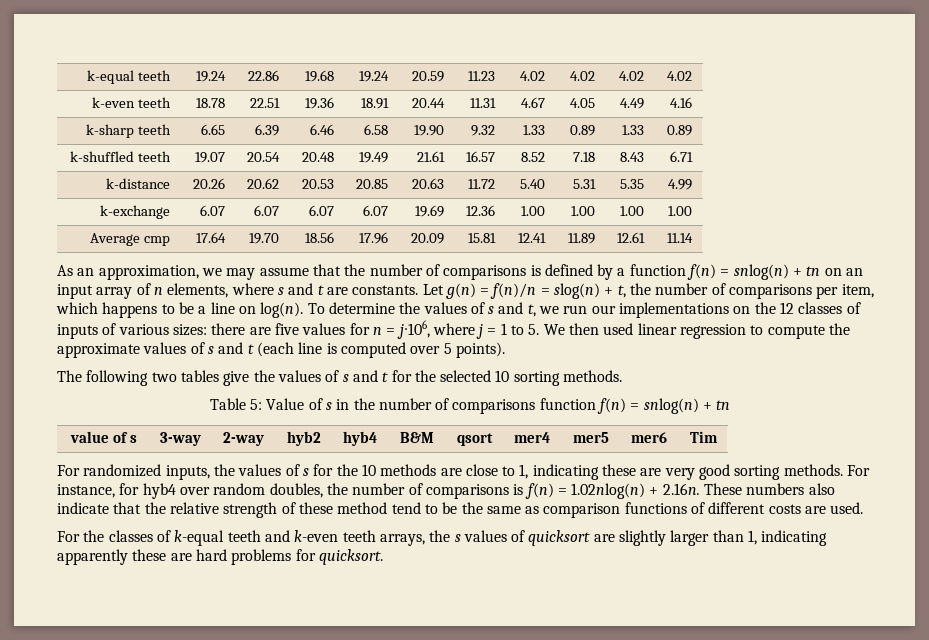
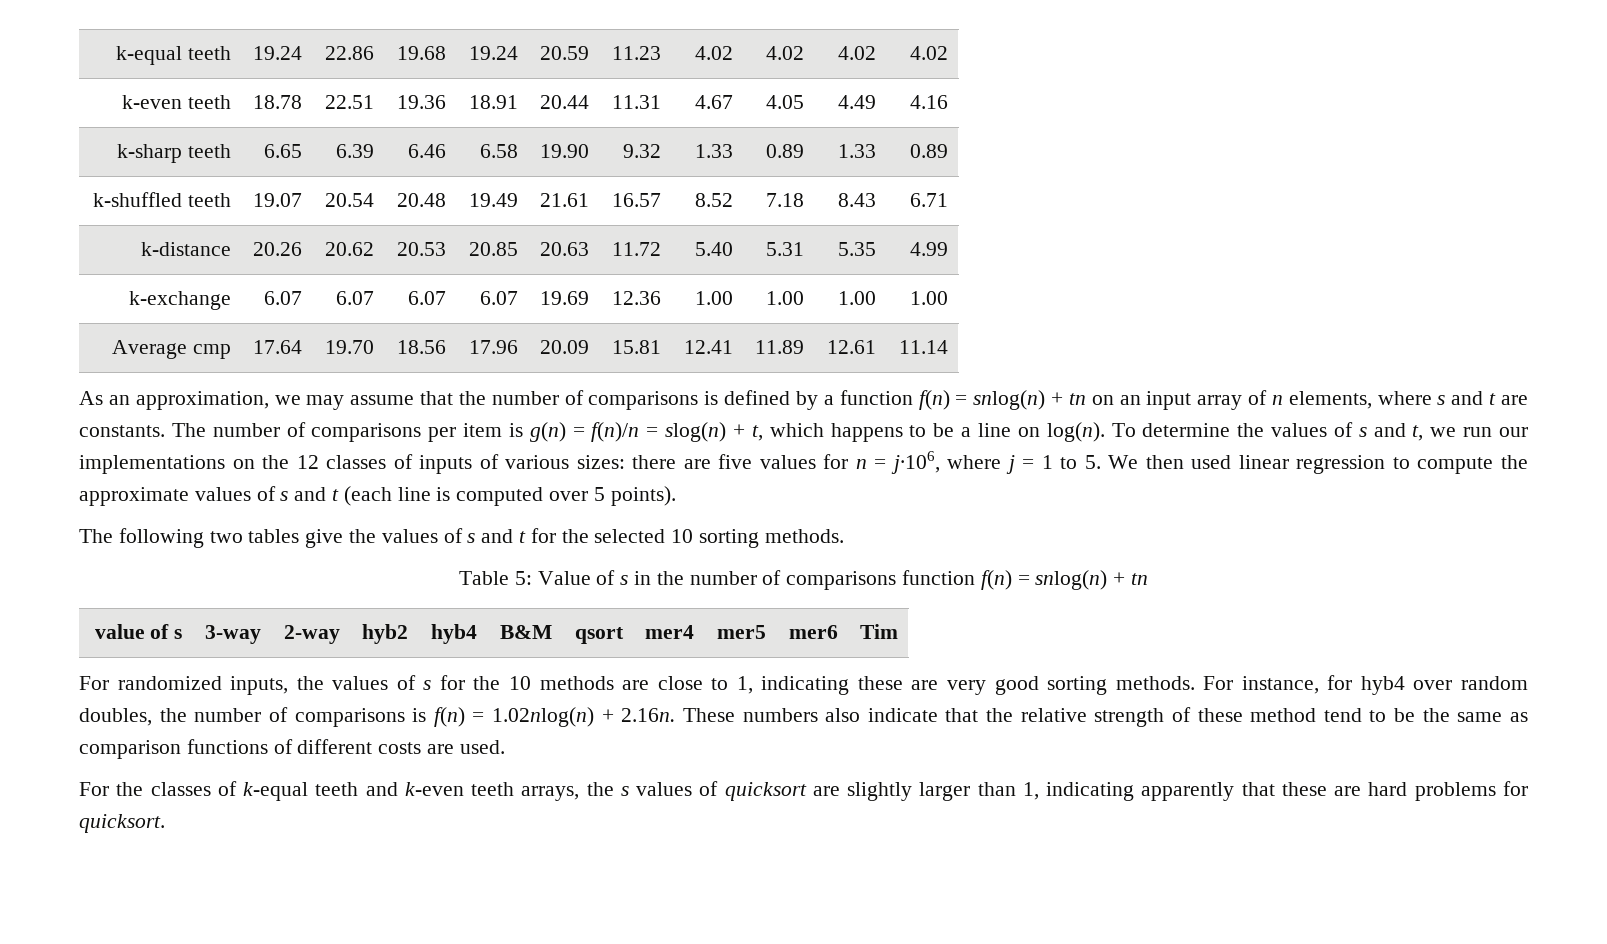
- Let g(n) = f(n)/n = slog(n) + t, the number of comparisons per item, which happens to be a line on log(n).
+ The number of comparisons per item is g(n) = f(n)/n = slog(n) + t, which happens to be a line on log(n).
- For the classes of k-equal teeth and k-even teeth arrays, the s values of quicksort are slightly larger than 1, indicating apparently these are hard problems for quicksort.
+ For the classes of k-equal teeth and k-even teeth arrays, the s values of quicksort are slightly larger than 1, indicating apparently that these are hard problems for quicksort.

